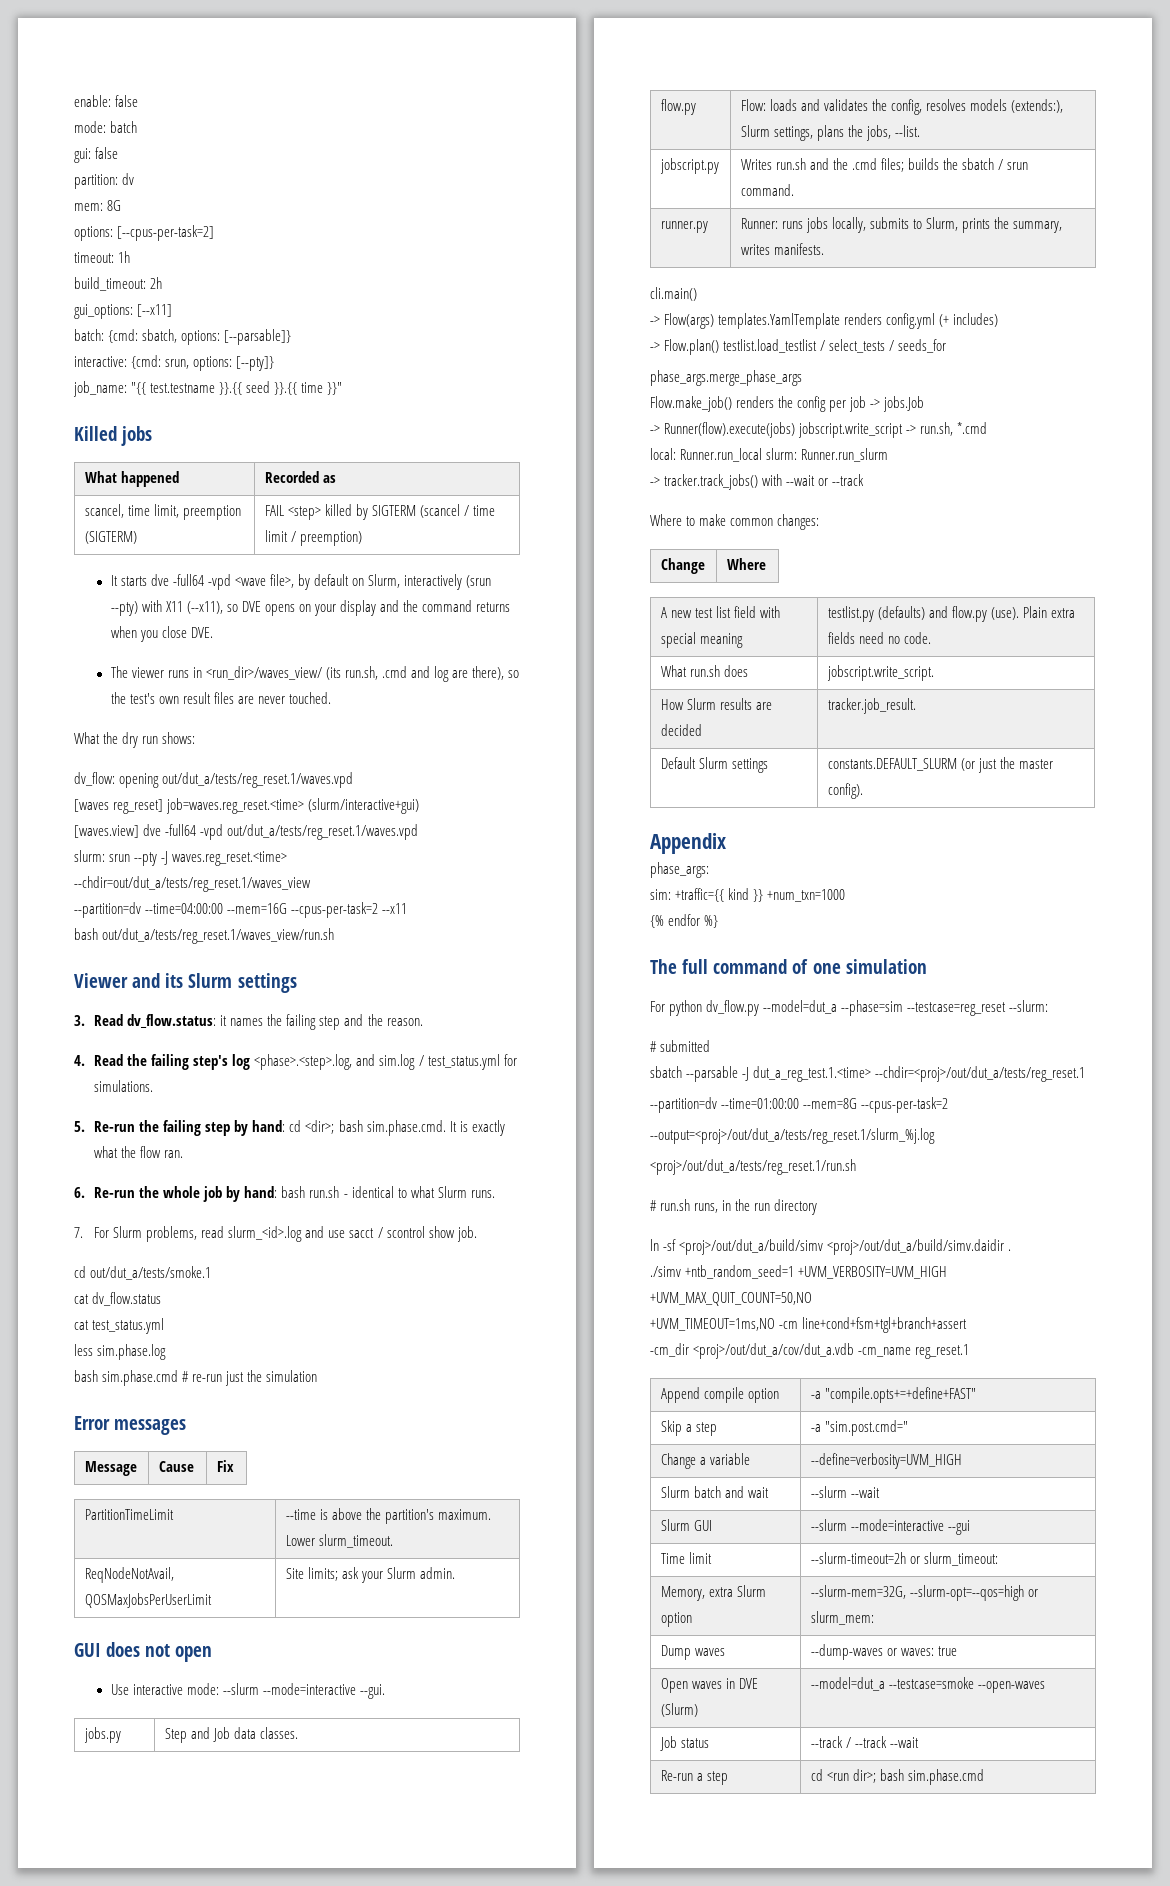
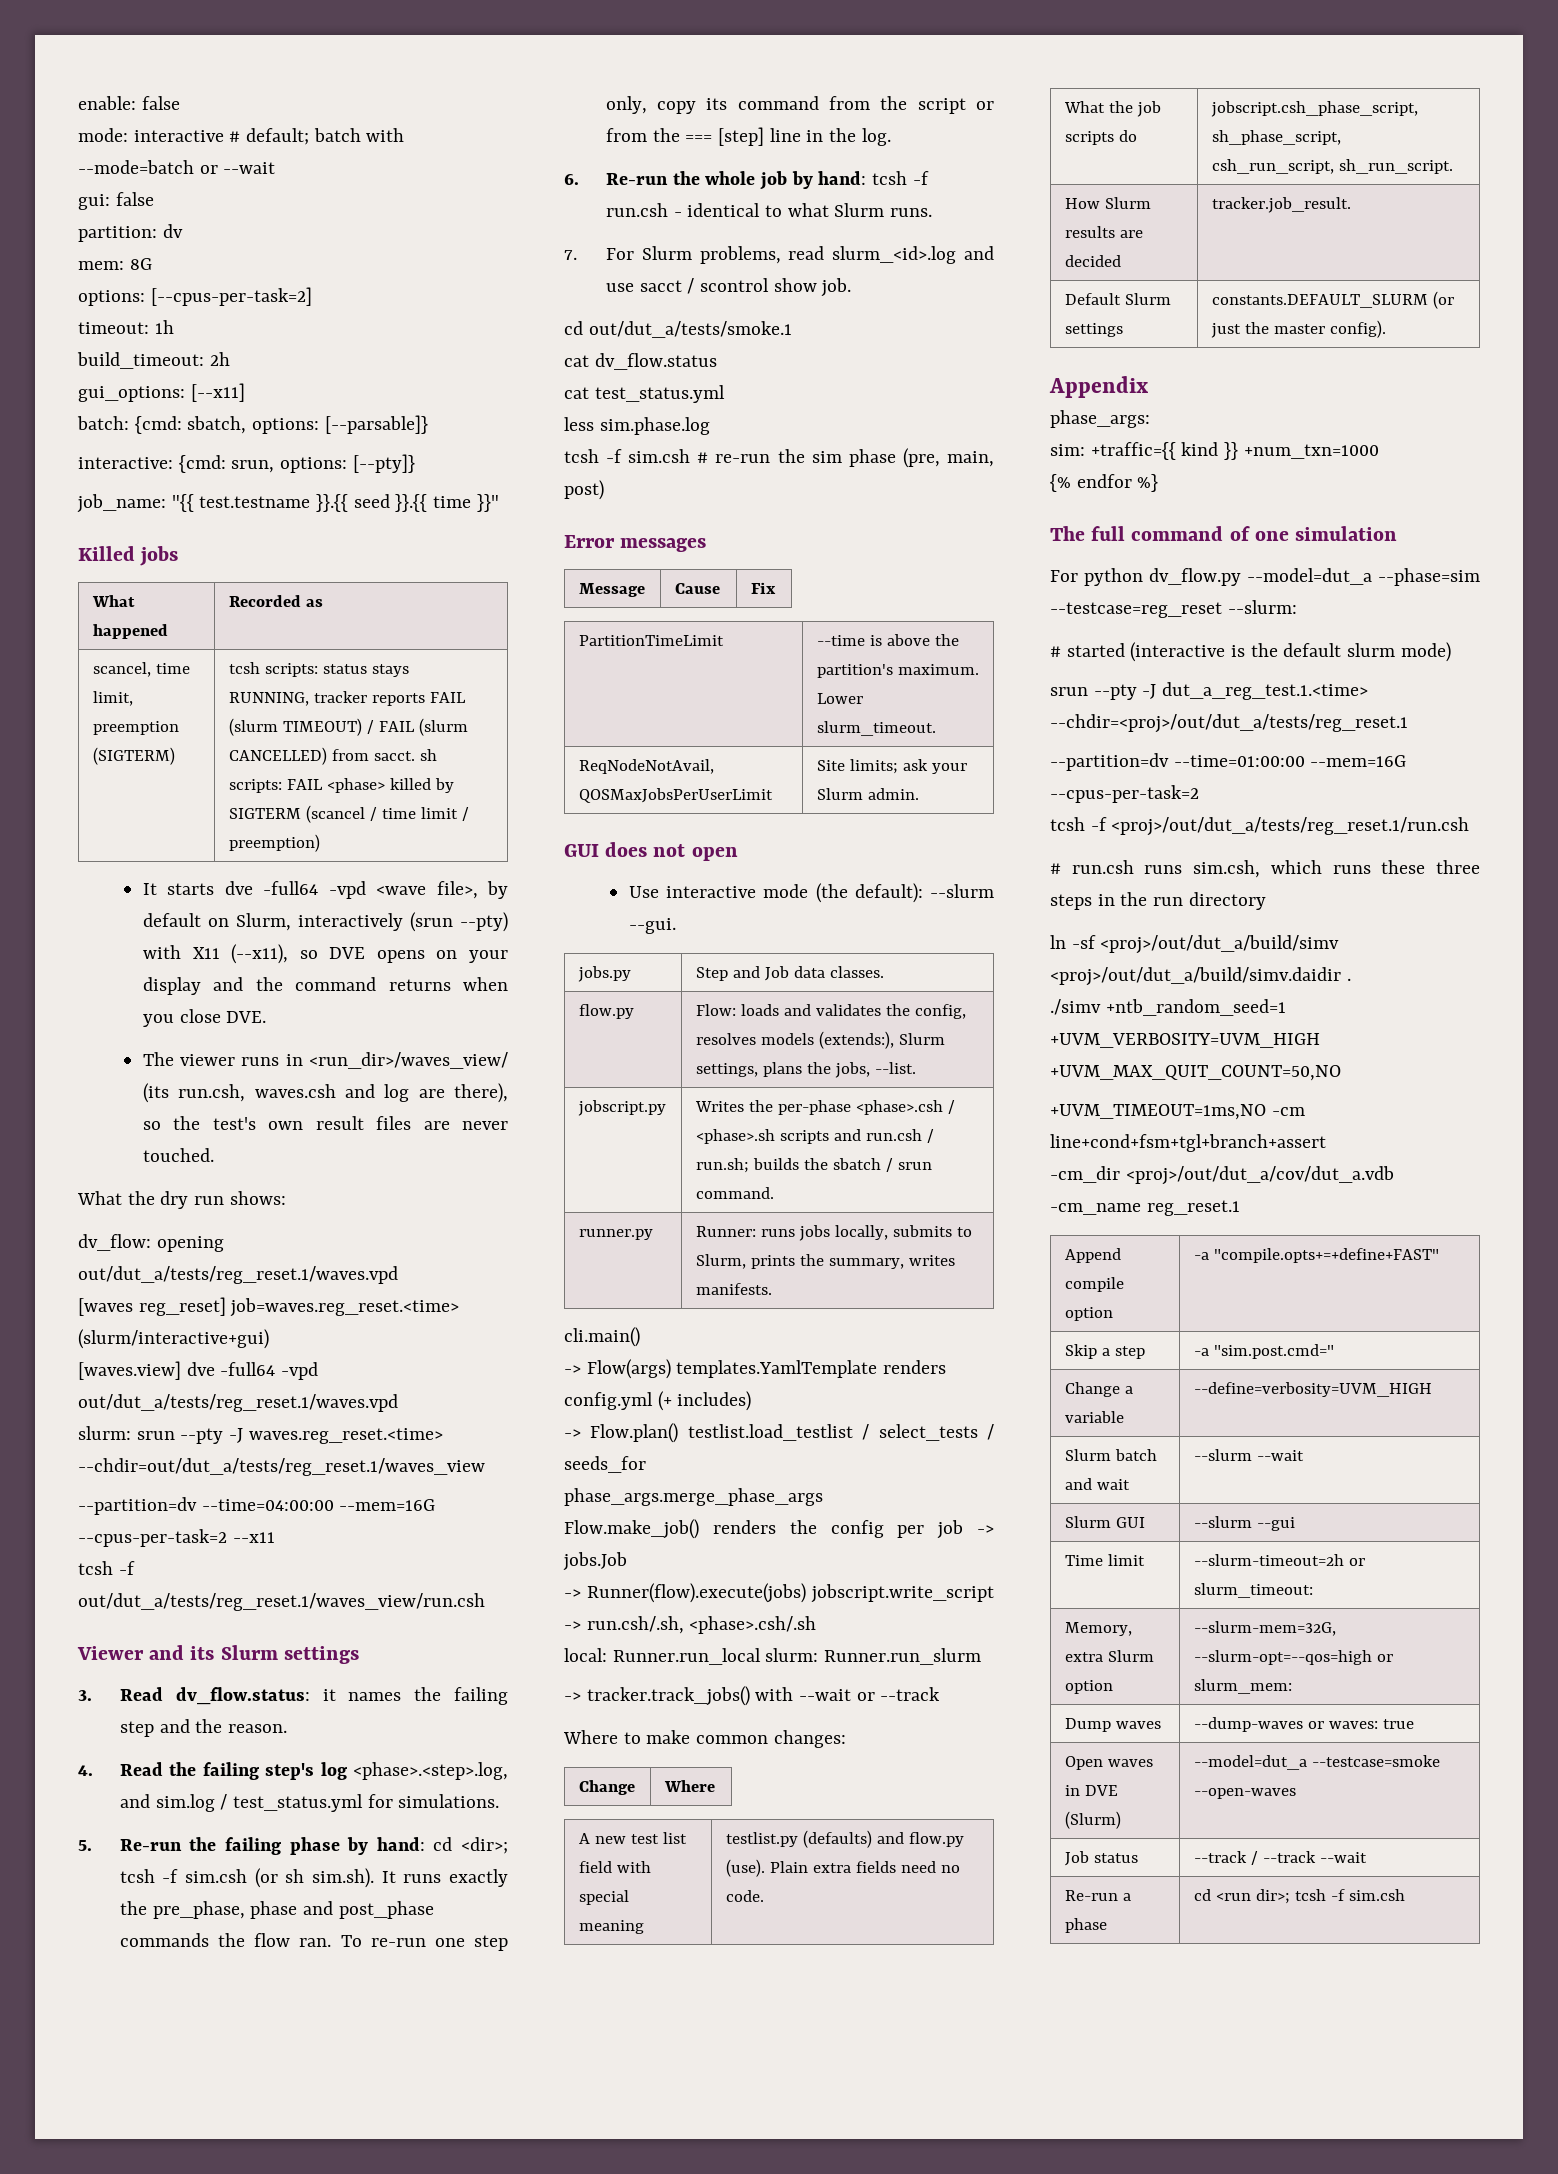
- mode: batch
+ mode: interactive # default; batch with --mode=batch or --wait
- scancel, time limit, preemption (SIGTERM) | FAIL <step> killed by SIGTERM (scancel / time limit / preemption)
+ scancel, time limit, preemption (SIGTERM) | tcsh scripts: status stays RUNNING, tracker reports FAIL (slurm TIMEOUT) / FAIL (slurm CANCELLED) from sacct. sh scripts: FAIL <phase> killed by SIGTERM (scancel / time limit / preemption)
- The viewer runs in <run_dir>/waves_view/ (its run.sh, .cmd and log are there), so the test's own result files are never touched.
+ The viewer runs in <run_dir>/waves_view/ (its run.csh, waves.csh and log are there), so the test's own result files are never touched.
- bash out/dut_a/tests/reg_reset.1/waves_view/run.sh
+ tcsh -f out/dut_a/tests/reg_reset.1/waves_view/run.csh
- 5. Re-run the failing step by hand: cd <dir>; bash sim.phase.cmd. It is exactly what the flow ran.
+ 5. Re-run the failing phase by hand: cd <dir>; tcsh -f sim.csh (or sh sim.sh). It runs exactly the pre_phase, phase and post_phase commands the flow ran. To re-run one step only, copy its command from the script or from the === [step] line in the log.
- 6. Re-run the whole job by hand: bash run.sh - identical to what Slurm runs.
+ 6. Re-run the whole job by hand: tcsh -f run.csh - identical to what Slurm runs.
- bash sim.phase.cmd # re-run just the simulation
+ tcsh -f sim.csh # re-run the sim phase (pre, main, post)
- Use interactive mode: --slurm --mode=interactive --gui.
+ Use interactive mode (the default): --slurm --gui.
- jobscript.py | Writes run.sh and the .cmd files; builds the sbatch / srun command.
+ jobscript.py | Writes the per-phase <phase>.csh / <phase>.sh scripts and run.csh / run.sh; builds the sbatch / srun command.
- -> Runner(flow).execute(jobs) jobscript.write_script -> run.sh, *.cmd
+ -> Runner(flow).execute(jobs) jobscript.write_script -> run.csh/.sh, <phase>.csh/.sh
- What run.sh does | jobscript.write_script.
+ What the job scripts do | jobscript.csh_phase_script, sh_phase_script, csh_run_script, sh_run_script.
- # submitted
- sbatch --parsable -J dut_a_reg_test.1.<time> --chdir=<proj>/out/dut_a/tests/reg_reset.1
+ # started (interactive is the default slurm mode)
+ srun --pty -J dut_a_reg_test.1.<time> --chdir=<proj>/out/dut_a/tests/reg_reset.1
- --partition=dv --time=01:00:00 --mem=8G --cpus-per-task=2
+ --partition=dv --time=01:00:00 --mem=16G --cpus-per-task=2
- --output=<proj>/out/dut_a/tests/reg_reset.1/slurm_%j.log
- <proj>/out/dut_a/tests/reg_reset.1/run.sh
- # run.sh runs, in the run directory
+ tcsh -f <proj>/out/dut_a/tests/reg_reset.1/run.csh
+ # run.csh runs sim.csh, which runs these three steps in the run directory
- Slurm GUI | --slurm --mode=interactive --gui
+ Slurm GUI | --slurm --gui
- Re-run a step | cd <run dir>; bash sim.phase.cmd
+ Re-run a phase | cd <run dir>; tcsh -f sim.csh

